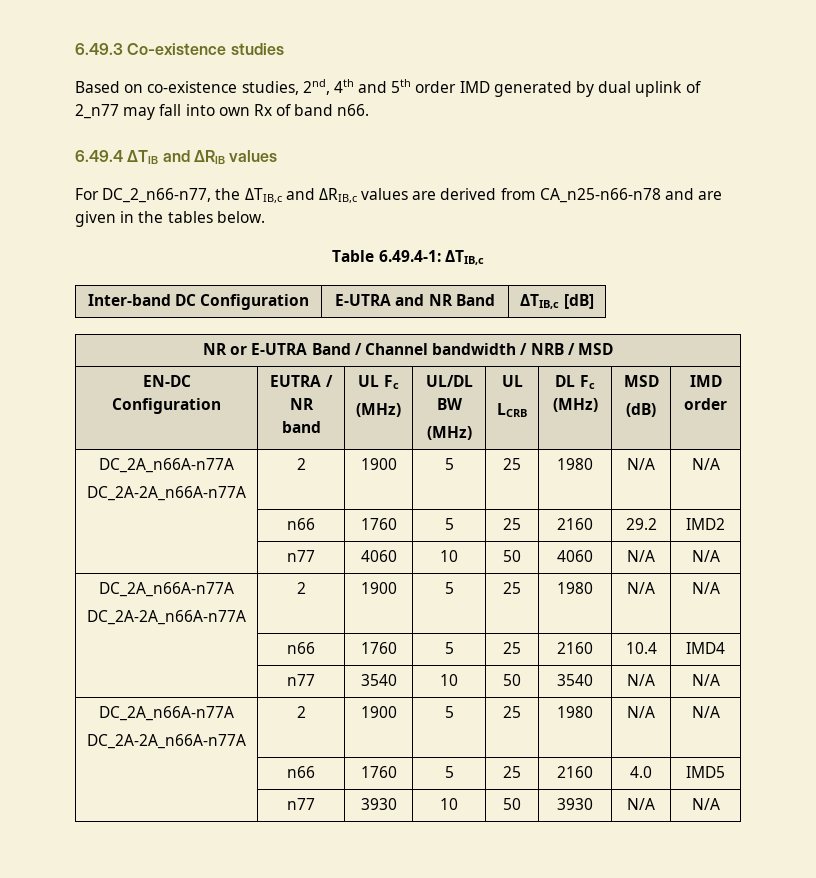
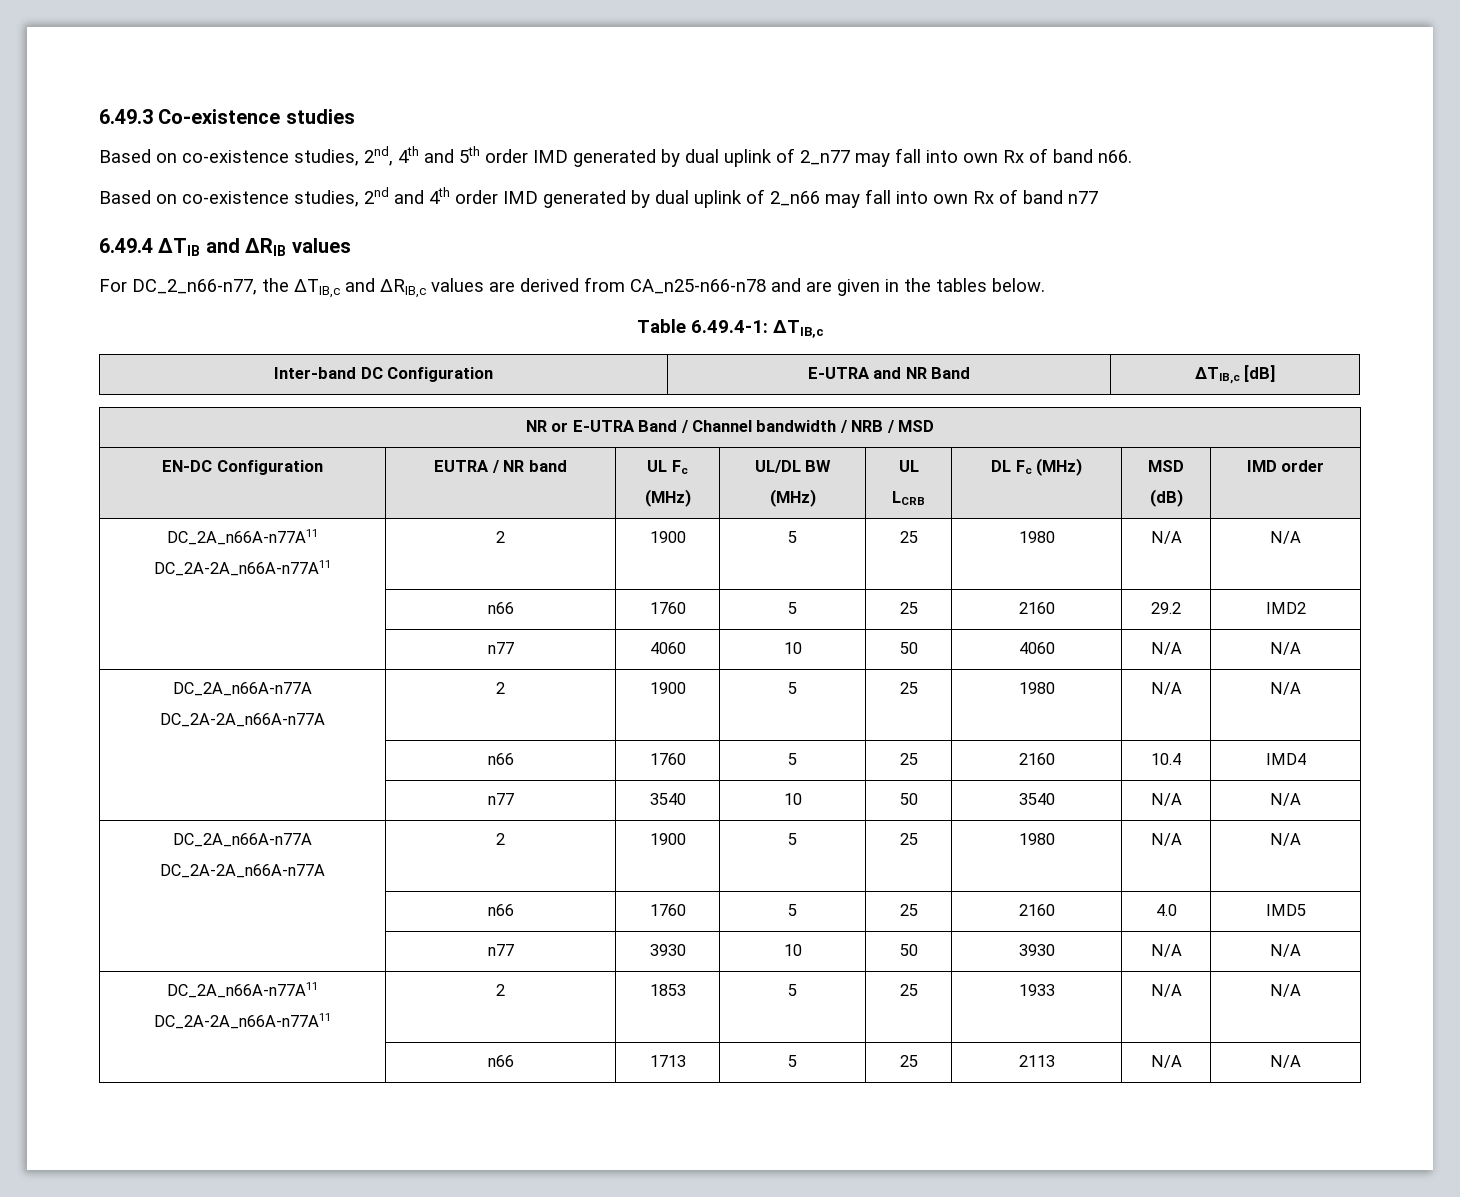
+ Based on co-existence studies, 2nd and 4th order IMD generated by dual uplink of 2_n66 may fall into own Rx of band n77
  EN-DC Configuration | EUTRA / NR band | UL Fc
  (MHz) | UL/DL BW
  (MHz) | UL
  LCRB | DL Fc (MHz) | MSD
  (dB) | IMD order
- DC_2A_n66A-n77A
- DC_2A-2A_n66A-n77A | 2 | 1900 | 5 | 25 | 1980 | N/A | N/A
+ DC_2A_n66A-n77A11
+ DC_2A-2A_n66A-n77A11 | 2 | 1900 | 5 | 25 | 1980 | N/A | N/A
  | n77 | 3930 | 10 | 50 | 3930 | N/A | N/A
+ DC_2A_n66A-n77A11
+ DC_2A-2A_n66A-n77A11 | 2 | 1853 | 5 | 25 | 1933 | N/A | N/A
+ | n66 | 1713 | 5 | 25 | 2113 | N/A | N/A

